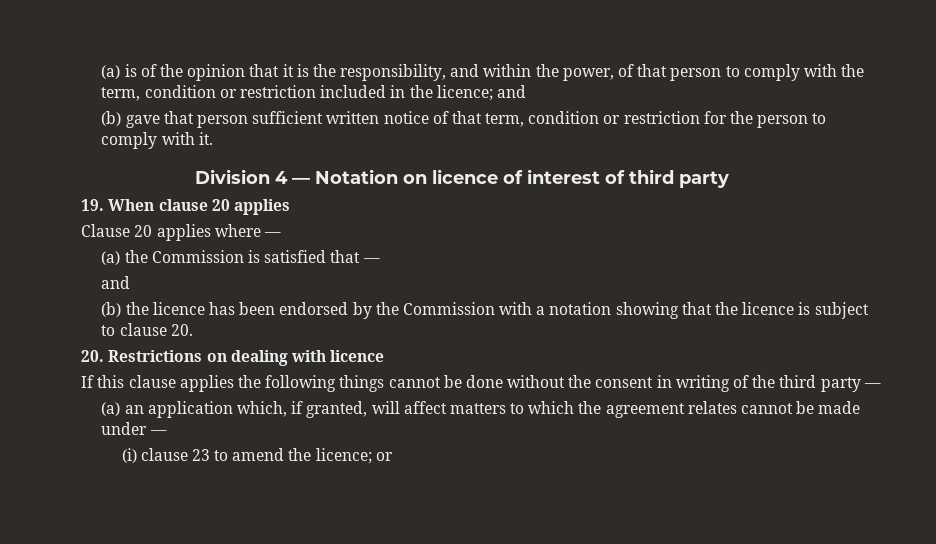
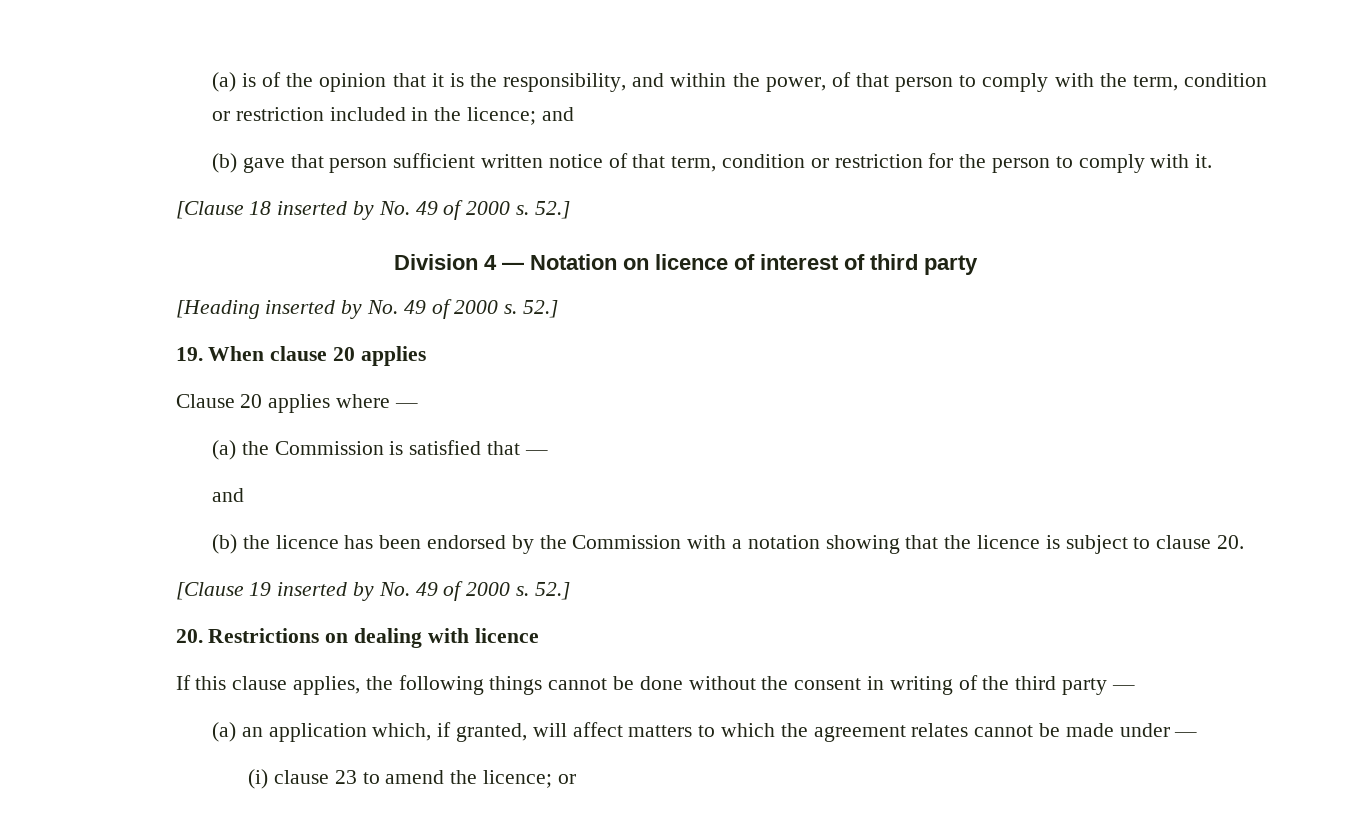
+ [Clause 18 inserted by No. 49 of 2000 s. 52.]
+ [Heading inserted by No. 49 of 2000 s. 52.]
+ [Clause 19 inserted by No. 49 of 2000 s. 52.]
- If this clause applies the following things cannot be done without the consent in writing of the third party —
+ If this clause applies, the following things cannot be done without the consent in writing of the third party —

